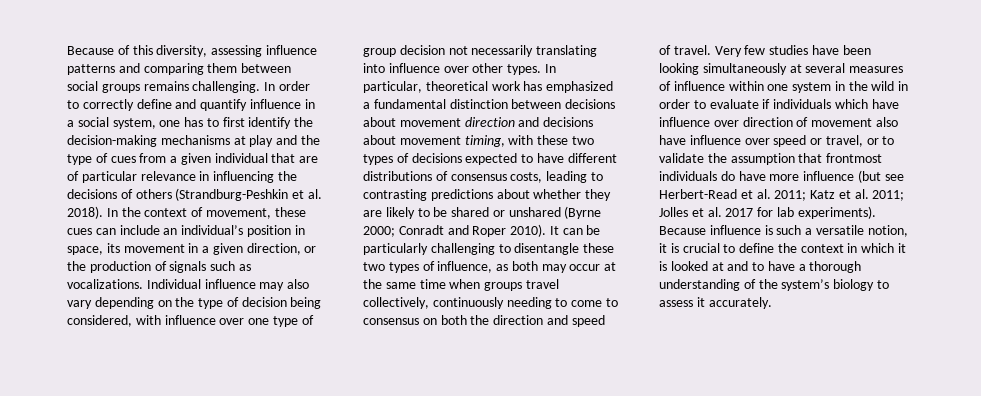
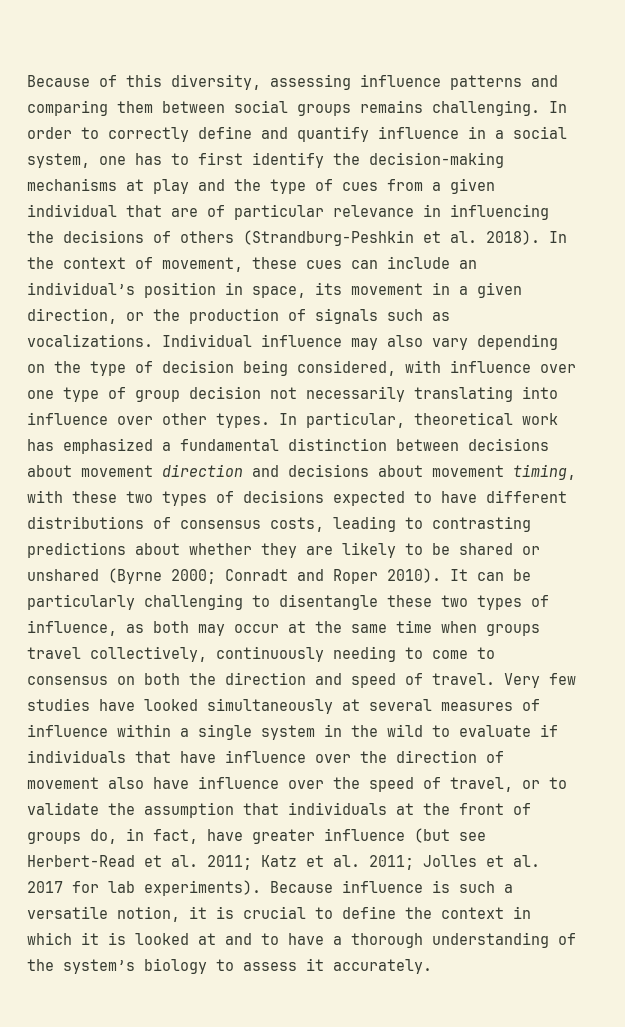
- Very few studies have been looking simultaneously at several measures of influence within one system in the wild in order to evaluate if individuals which have influence over direction of movement also have influence over speed or travel, or to validate the assumption that frontmost individuals do have more influence (but see Herbert-Read et al. 2011; Katz et al. 2011; Jolles et al. 2017 for lab experiments).
+ Very few studies have looked simultaneously at several measures of influence within a single system in the wild to evaluate if individuals that have influence over the direction of movement also have influence over the speed of travel, or to validate the assumption that individuals at the front of groups do, in fact, have greater influence (but see Herbert-Read et al. 2011; Katz et al. 2011; Jolles et al. 2017 for lab experiments).

